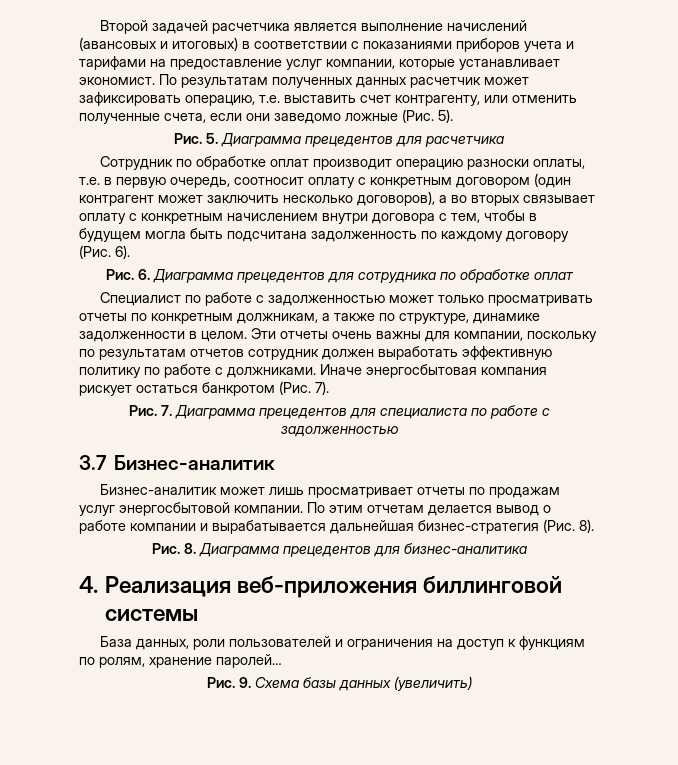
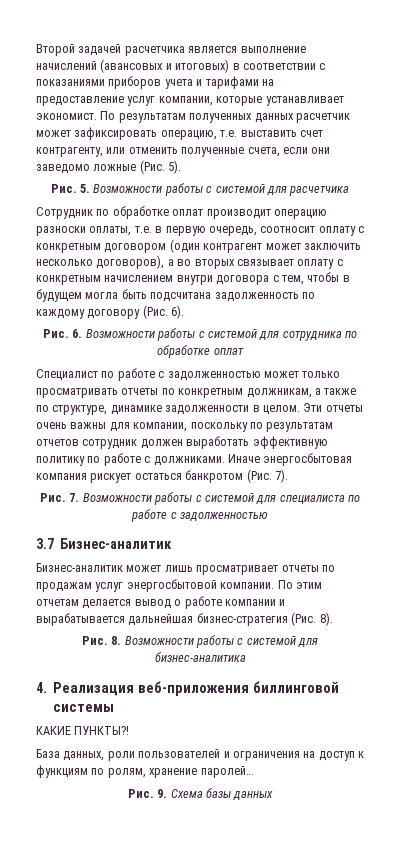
- Рис. 5. Диаграмма прецедентов для расчетчика
+ Рис. 5. Возможности работы с системой для расчетчика
- Рис. 6. Диаграмма прецедентов для сотрудника по обработке оплат
+ Рис. 6. Возможности работы с системой для сотрудника по обработке оплат
- Рис. 7. Диаграмма прецедентов для специалиста по работе с задолженностью
+ Рис. 7. Возможности работы с системой для специалиста по работе с задолженностью
- Рис. 8. Диаграмма прецедентов для бизнес-аналитика
+ Рис. 8. Возможности работы с системой для бизнес-аналитика
+ КАКИЕ ПУНКТЫ?!
- Рис. 9. Схема базы данных (увеличить)
+ Рис. 9. Схема базы данных

